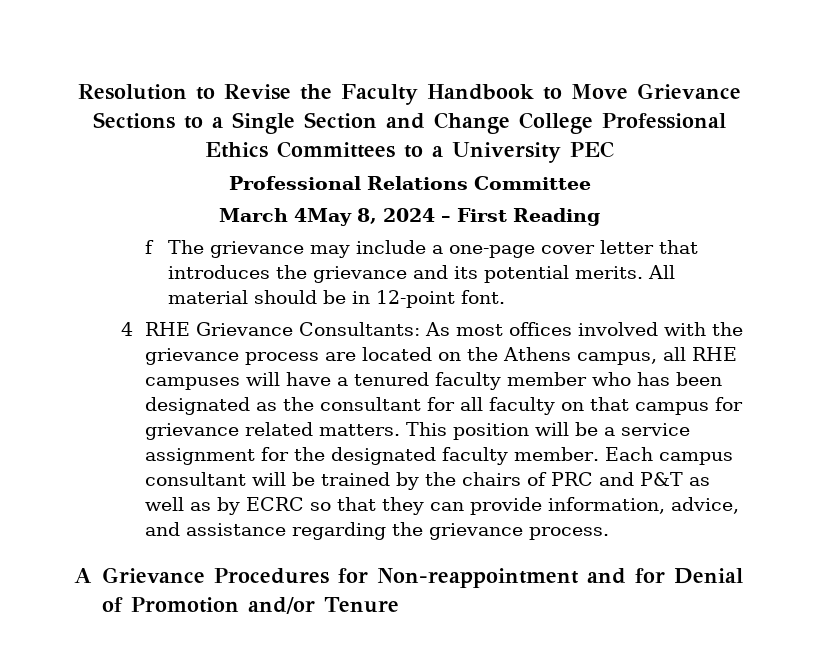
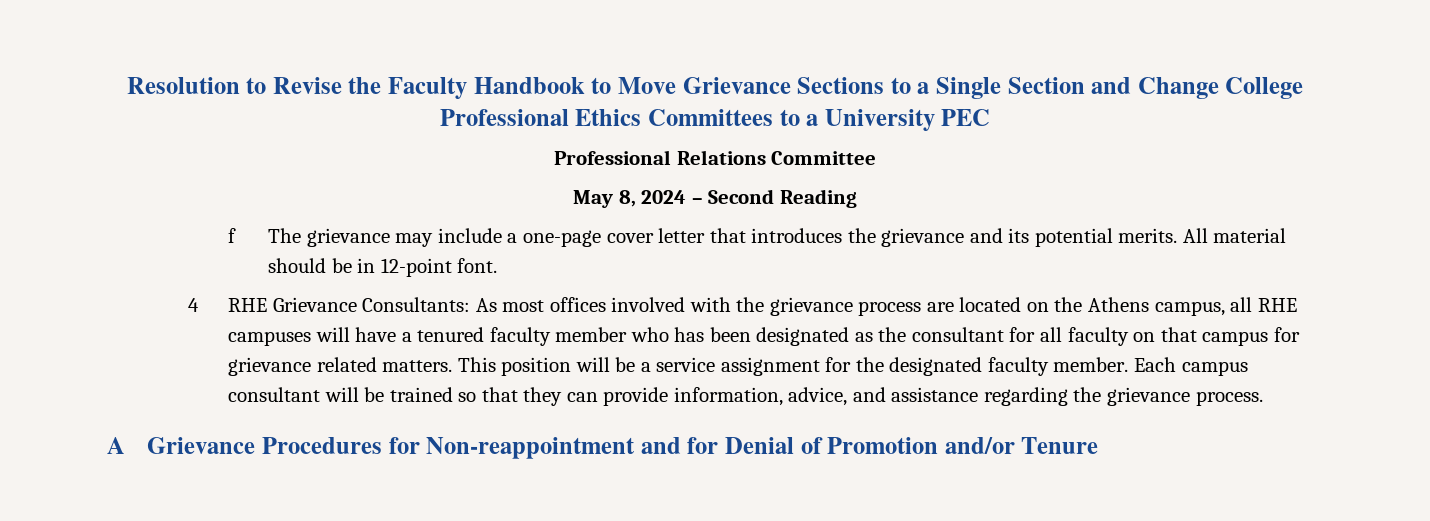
- March 4May 8, 2024 – First Reading
+ May 8, 2024 – Second Reading
- Each campus consultant will be trained by the chairs of PRC and P&T as well as by ECRC so that they can provide information, advice, and assistance regarding the grievance process.
+ Each campus consultant will be trained so that they can provide information, advice, and assistance regarding the grievance process.

